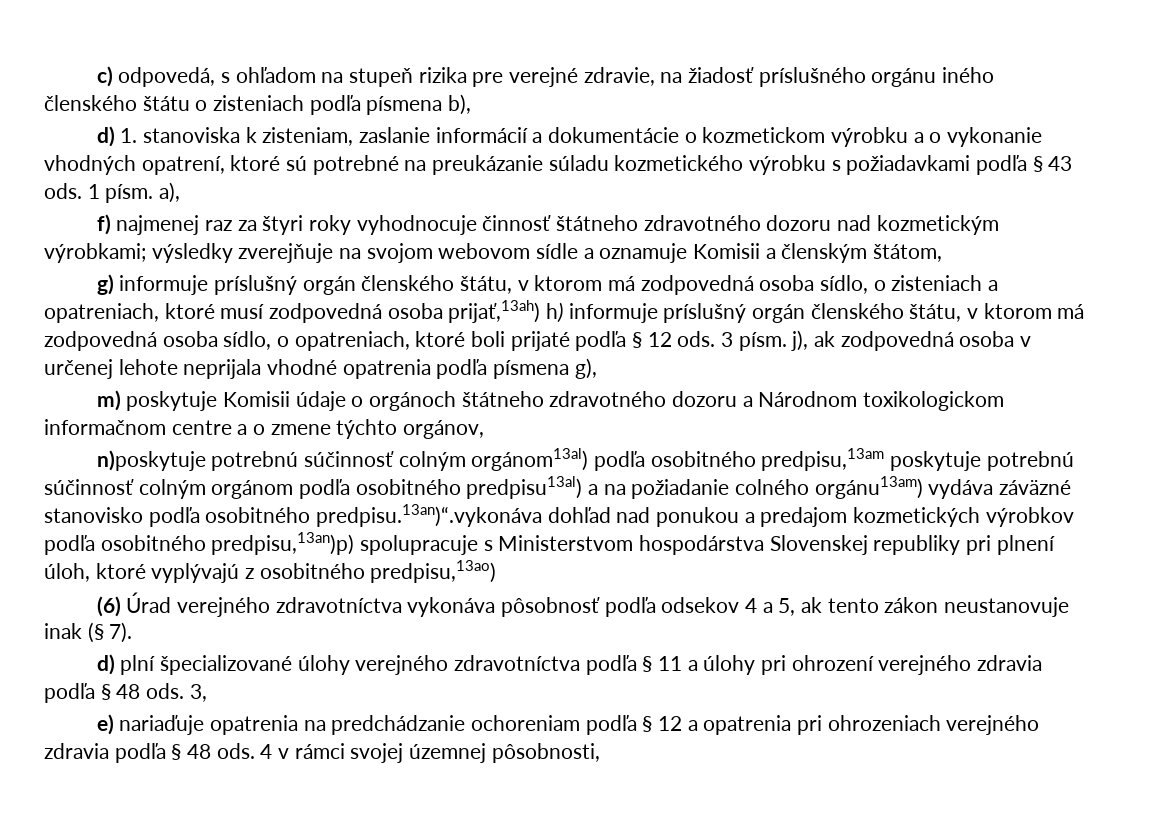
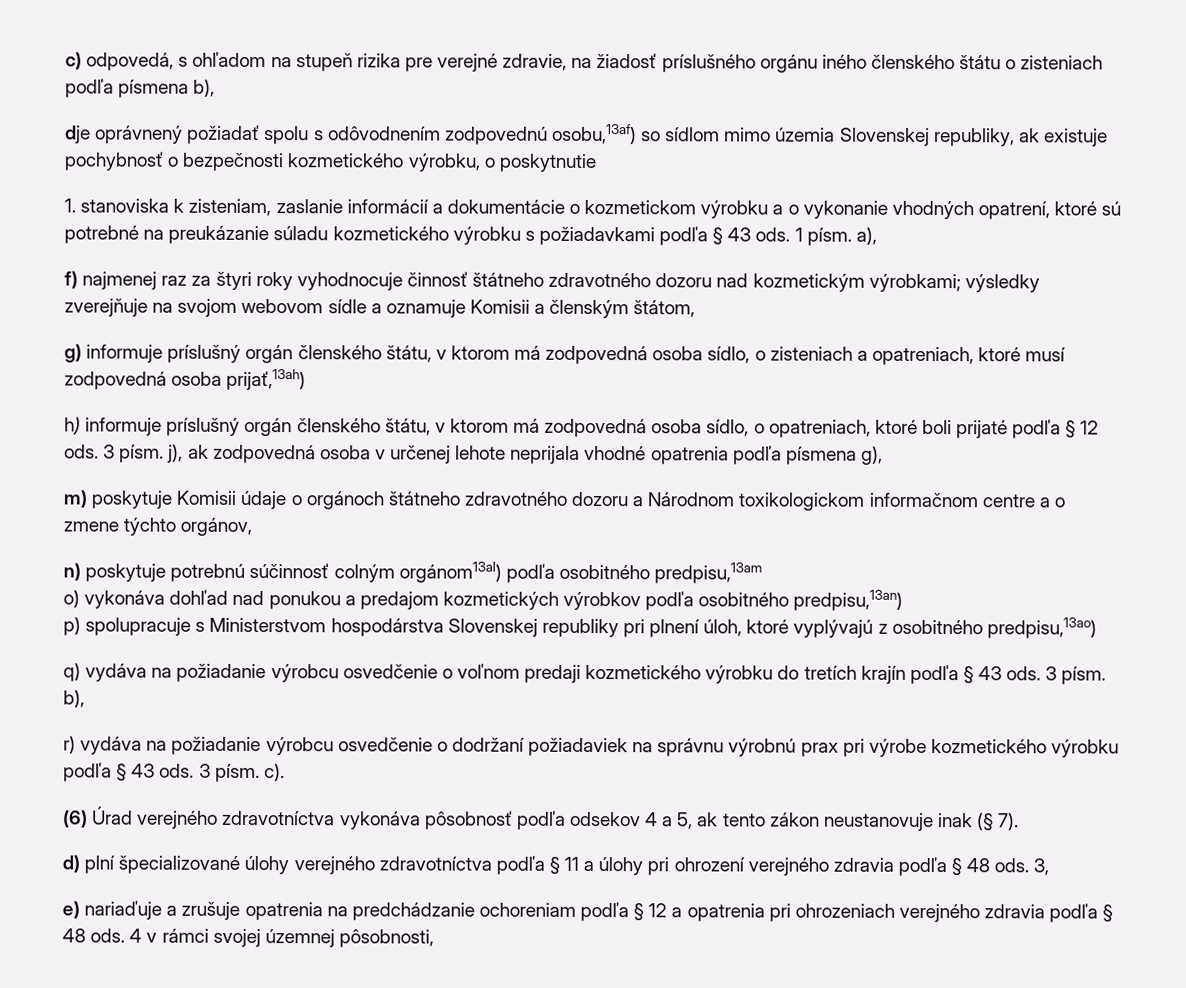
- d) 1. stanoviska k zisteniam, zaslanie informácií a dokumentácie o kozmetickom výrobku a o vykonanie vhodných opatrení, ktoré sú potrebné na preukázanie súladu kozmetického výrobku s požiadavkami podľa § 43 ods.
+ dje oprávnený požiadať spolu s odôvodnením zodpovednú osobu,13af) so sídlom mimo územia Slovenskej republiky, ak existuje pochybnosť o bezpečnosti kozmetického výrobku, o poskytnutie
+ 1. stanoviska k zisteniam, zaslanie informácií a dokumentácie o kozmetickom výrobku a o vykonanie vhodných opatrení, ktoré sú potrebné na preukázanie súladu kozmetického výrobku s požiadavkami podľa § 43 ods.
- g) informuje príslušný orgán členského štátu, v ktorom má zodpovedná osoba sídlo, o zisteniach a opatreniach, ktoré musí zodpovedná osoba prijať,13ah) h) informuje príslušný orgán členského štátu, v ktorom má zodpovedná osoba sídlo, o opatreniach, ktoré boli prijaté podľa § 12 ods.
+ g) informuje príslušný orgán členského štátu, v ktorom má zodpovedná osoba sídlo, o zisteniach a opatreniach, ktoré musí zodpovedná osoba prijať,13ah)
+ h) informuje príslušný orgán členského štátu, v ktorom má zodpovedná osoba sídlo, o opatreniach, ktoré boli prijaté podľa § 12 ods.
- n)poskytuje potrebnú súčinnosť colným orgánom13al) podľa osobitného predpisu,13am poskytuje potrebnú súčinnosť colným orgánom podľa osobitného predpisu13al) a na požiadanie colného orgánu13am) vydáva záväzné stanovisko podľa osobitného predpisu.13an)“.vykonáva dohľad nad ponukou a predajom kozmetických výrobkov podľa osobitného predpisu,13an)p) spolupracuje s Ministerstvom hospodárstva Slovenskej republiky pri plnení úloh, ktoré vyplývajú z osobitného predpisu,13ao)
+ n) poskytuje potrebnú súčinnosť colným orgánom13al) podľa osobitného predpisu,13am
+ o) vykonáva dohľad nad ponukou a predajom kozmetických výrobkov podľa osobitného predpisu,13an)
+ p) spolupracuje s Ministerstvom hospodárstva Slovenskej republiky pri plnení úloh, ktoré vyplývajú z osobitného predpisu,13ao)
+ q) vydáva na požiadanie výrobcu osvedčenie o voľnom predaji kozmetického výrobku do tretích krajín podľa § 43 ods. 3 písm. b),
+ r) vydáva na požiadanie výrobcu osvedčenie o dodržaní požiadaviek na správnu výrobnú prax pri výrobe kozmetického výrobku podľa § 43 ods. 3 písm. c).
- e) nariaďuje opatrenia na predchádzanie ochoreniam podľa § 12 a opatrenia pri ohrozeniach verejného zdravia podľa § 48 ods.
+ e) nariaďuje a zrušuje opatrenia na predchádzanie ochoreniam podľa § 12 a opatrenia pri ohrozeniach verejného zdravia podľa § 48 ods.

